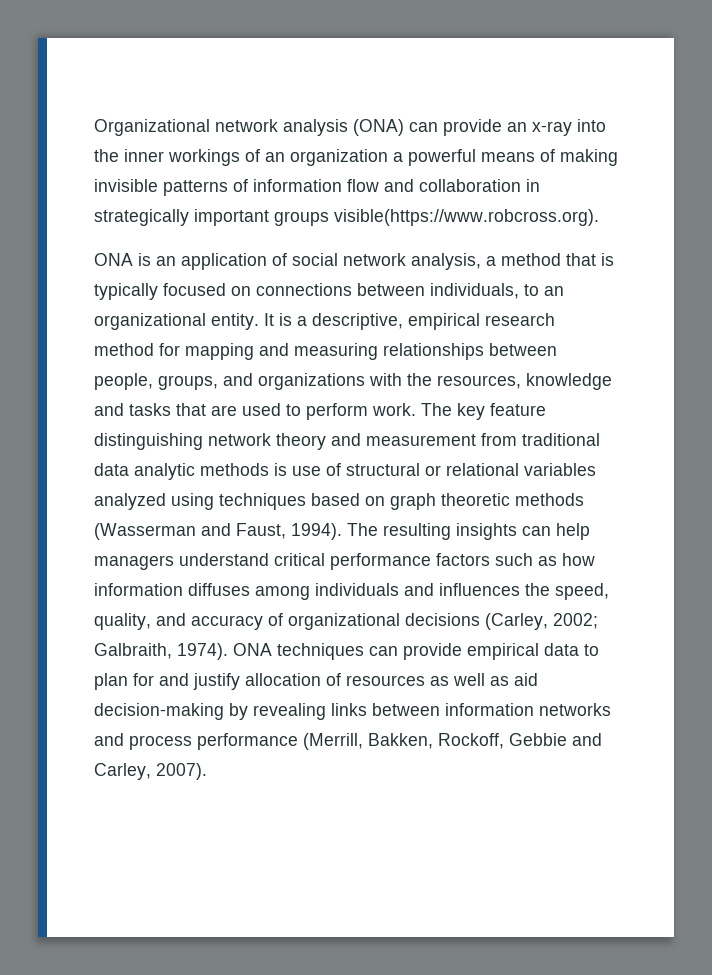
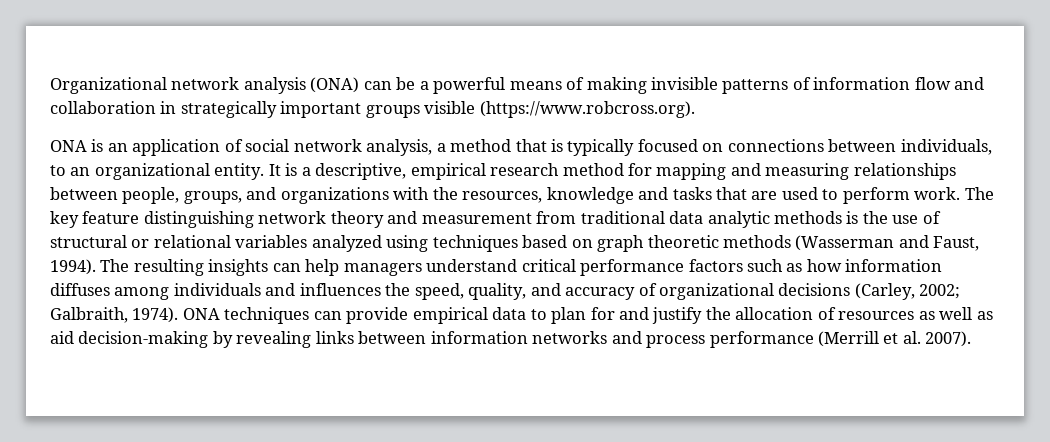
- Organizational network analysis (ONA) can provide an x-ray into the inner workings of an organization a powerful means of making invisible patterns of information flow and collaboration in strategically important groups visible(https://www.robcross.org).
+ Organizational network analysis (ONA) can be a powerful means of making invisible patterns of information flow and collaboration in strategically important groups visible (https://www.robcross.org).
- The key feature distinguishing network theory and measurement from traditional data analytic methods is use of structural or relational variables analyzed using techniques based on graph theoretic methods (Wasserman and Faust, 1994).
+ The key feature distinguishing network theory and measurement from traditional data analytic methods is the use of structural or relational variables analyzed using techniques based on graph theoretic methods (Wasserman and Faust, 1994).
- ONA techniques can provide empirical data to plan for and justify allocation of resources as well as aid decision-making by revealing links between information networks and process performance (Merrill, Bakken, Rockoff, Gebbie and Carley, 2007).
+ ONA techniques can provide empirical data to plan for and justify the allocation of resources as well as aid decision-making by revealing links between information networks and process performance (Merrill et al. 2007).

